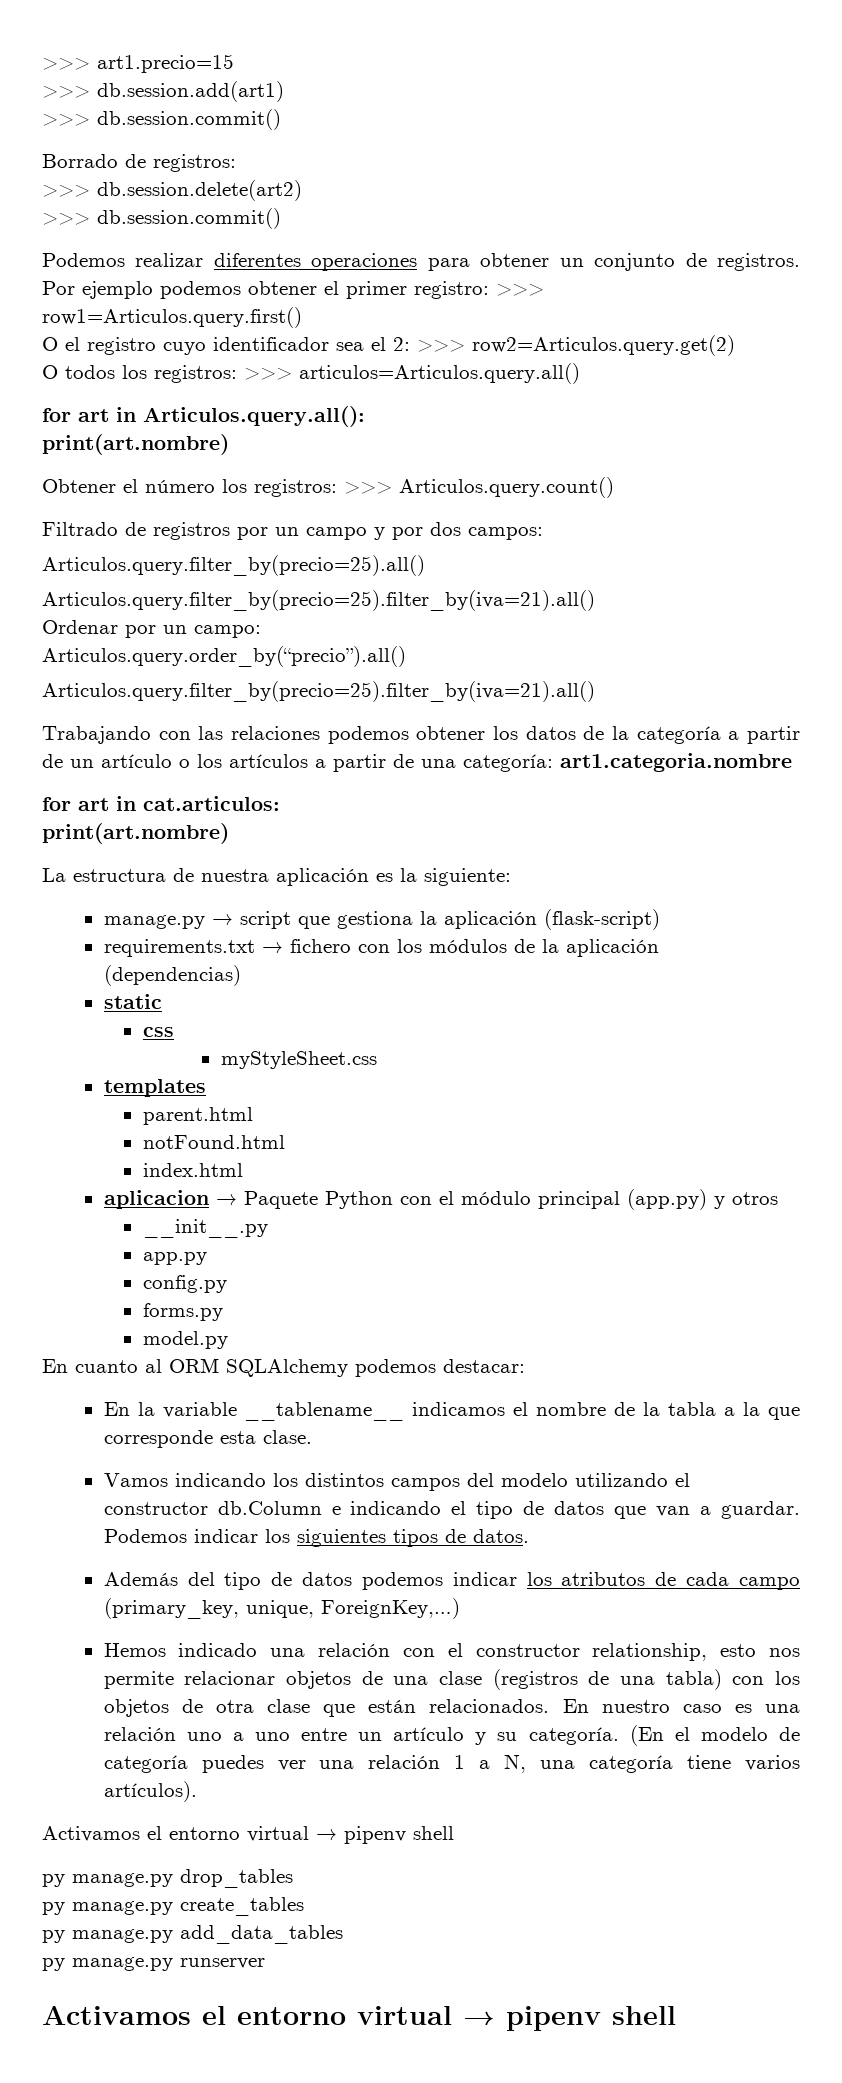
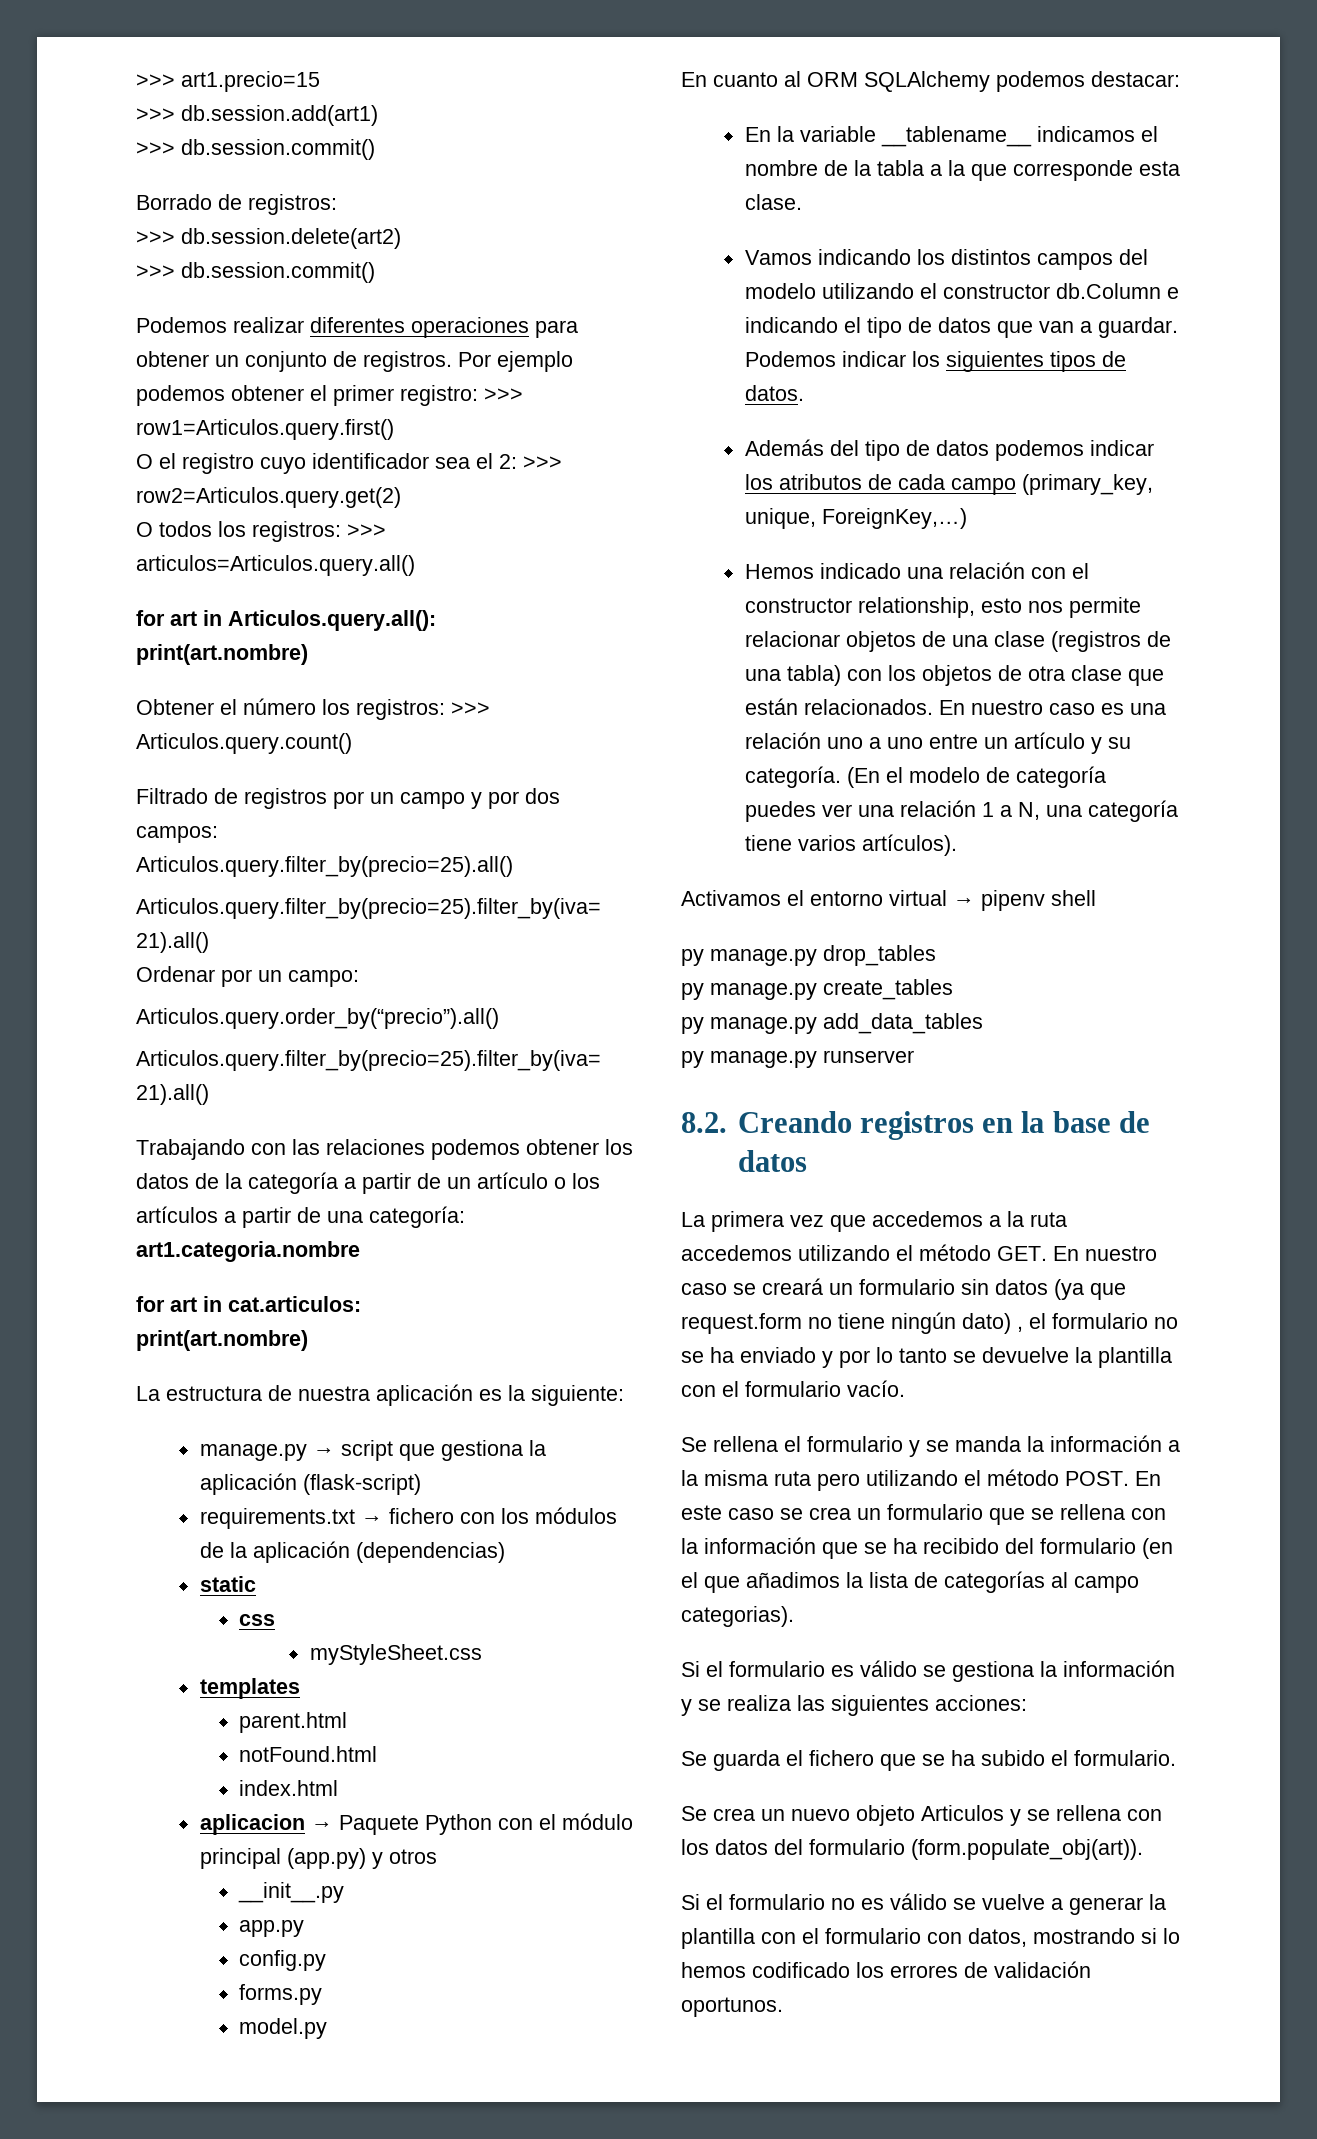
  py manage.py runserver
- Activamos el entorno virtual → pipenv shell
+ 8.2. Creando registros en la base de datos
+ La primera vez que accedemos a la ruta accedemos utilizando el método GET. En nuestro caso se creará un formulario sin datos (ya que request.form no tiene ningún dato) , el formulario no se ha enviado y por lo tanto se devuelve la plantilla con el formulario vacío.
+ Se rellena el formulario y se manda la información a la misma ruta pero utilizando el método POST. En este caso se crea un formulario que se rellena con la información que se ha recibido del formulario (en el que añadimos la lista de categorías al campo categorias).
+ Si el formulario es válido se gestiona la información y se realiza las siguientes acciones:
+ Se guarda el fichero que se ha subido el formulario.
+ Se crea un nuevo objeto Articulos y se rellena con los datos del formulario (form.populate_obj(art)).
+ Si el formulario no es válido se vuelve a generar la plantilla con el formulario con datos, mostrando si lo hemos codificado los errores de validación oportunos.

